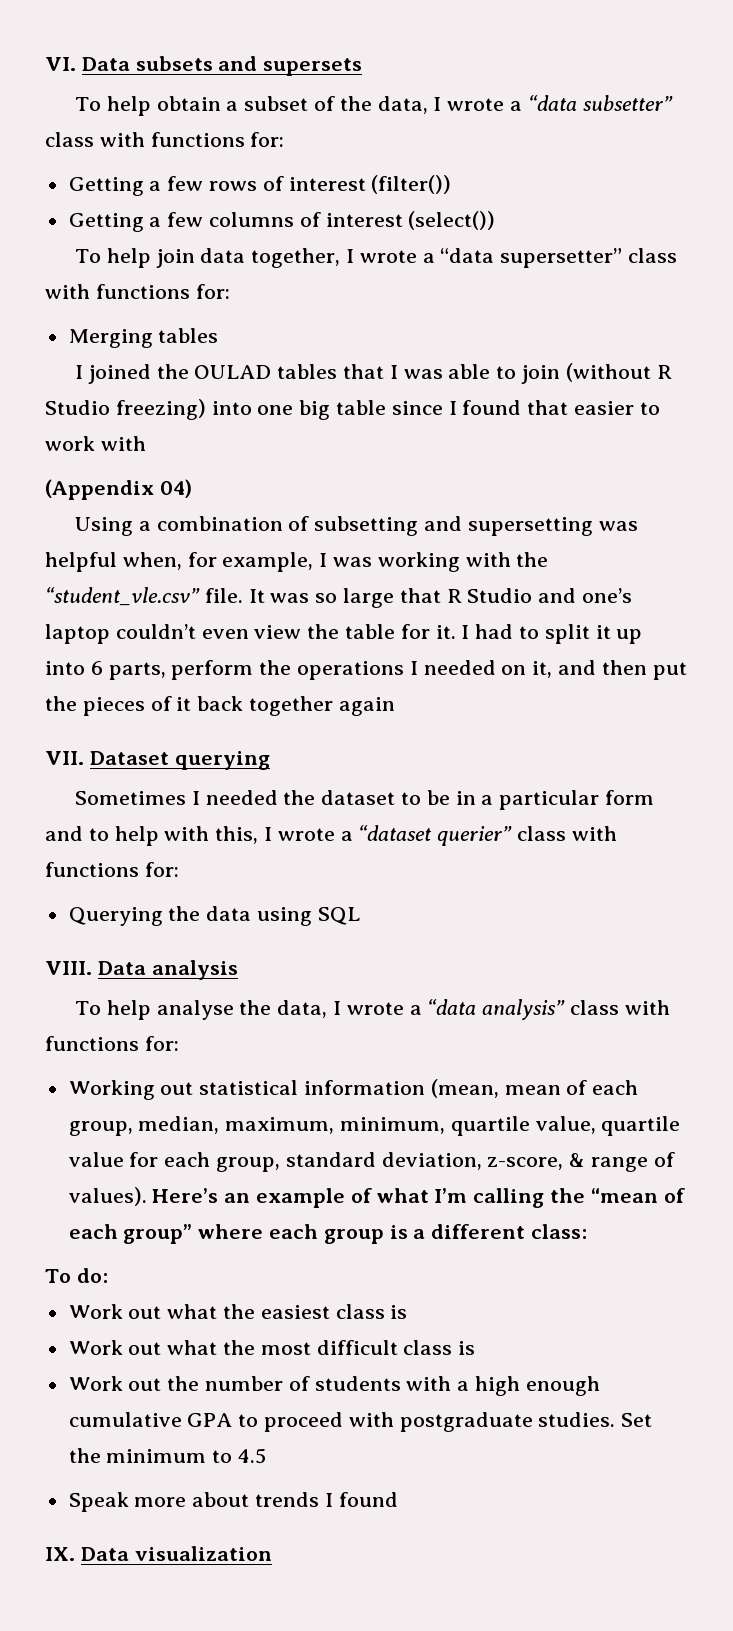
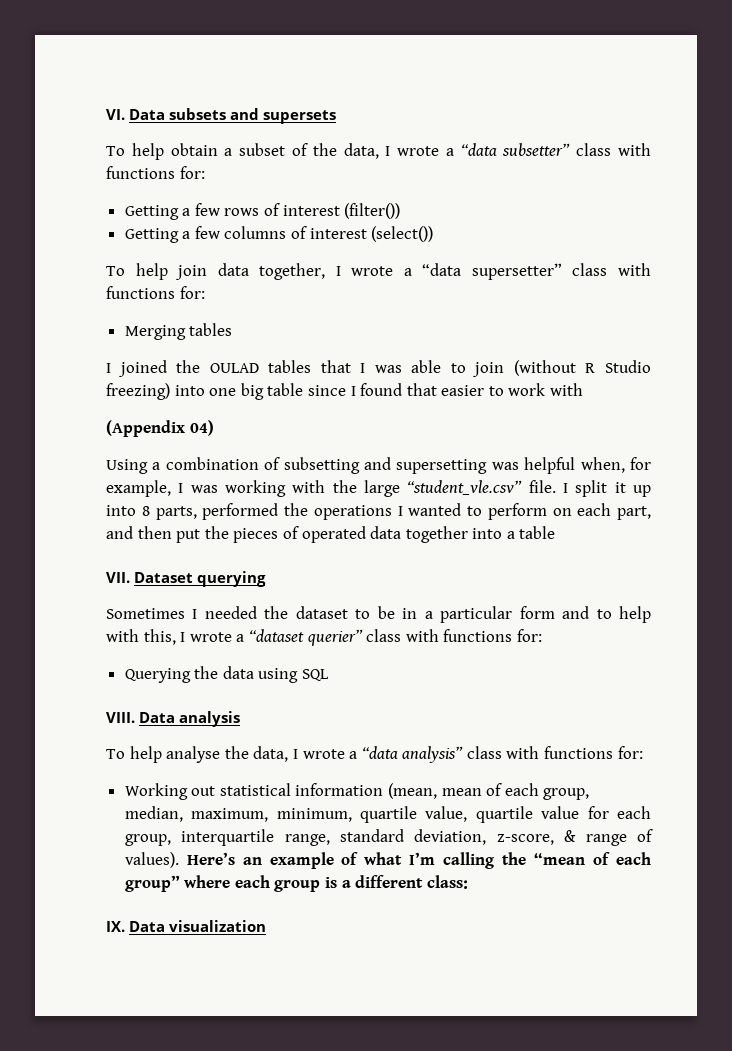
- Using a combination of subsetting and supersetting was helpful when, for example, I was working with the “student_vle.csv” file.
+ Using a combination of subsetting and supersetting was helpful when, for example, I was working with the large “student_vle.csv” file.
- It was so large that R Studio and one’s laptop couldn’t even view the table for it. I had to split it up into 6 parts, perform the operations I needed on it, and then put the pieces of it back together again
+ I split it up into 8 parts, performed the operations I wanted to perform on each part, and then put the pieces of operated data together into a table
- Working out statistical information (mean, mean of each group, median, maximum, minimum, quartile value, quartile value for each group, standard deviation, z-score, & range of values).
+ Working out statistical information (mean, mean of each group, median, maximum, minimum, quartile value, quartile value for each group, interquartile range, standard deviation, z-score, & range of values).
- To do:
- Work out what the easiest class is
- Work out what the most difficult class is
- Work out the number of students with a high enough cumulative GPA to proceed with postgraduate studies. Set the minimum to 4.5
- Speak more about trends I found

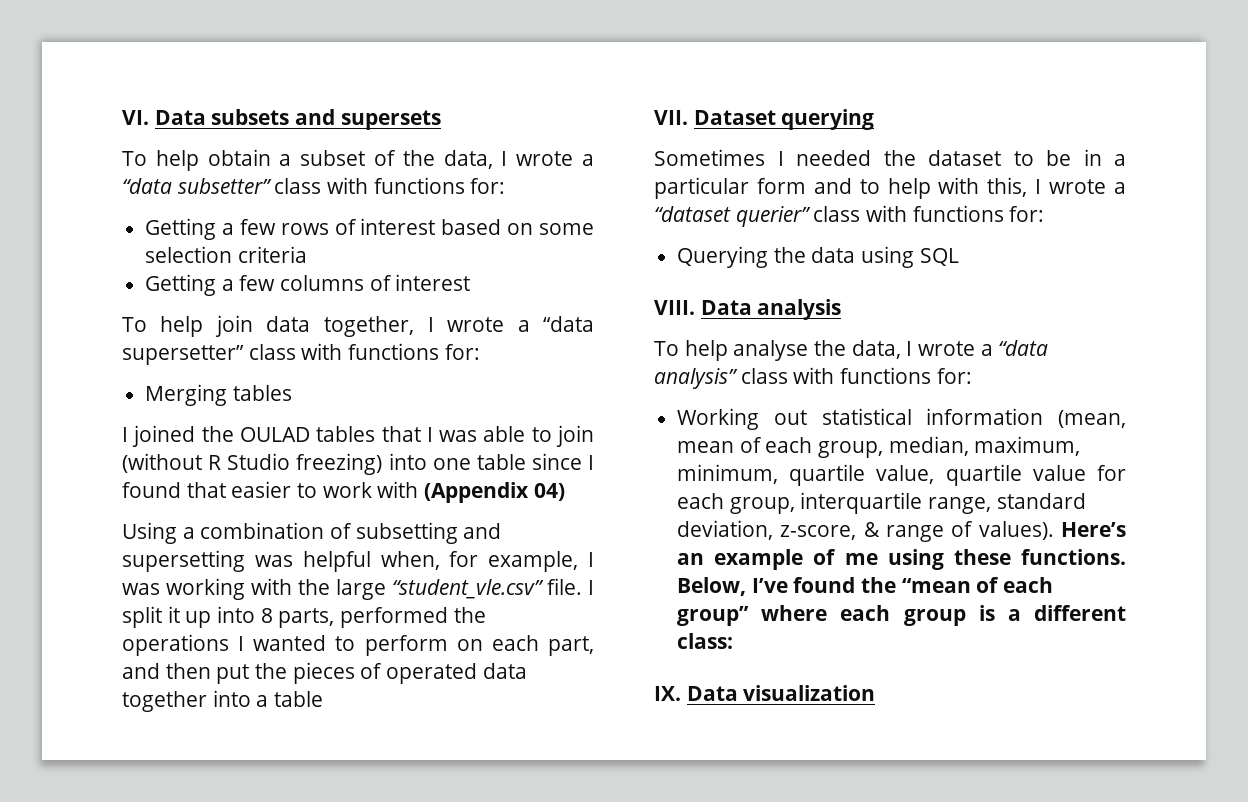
- Getting a few rows of interest (filter())
+ Getting a few rows of interest based on some selection criteria
- Getting a few columns of interest (select())
+ Getting a few columns of interest
- I joined the OULAD tables that I was able to join (without R Studio freezing) into one big table since I found that easier to work with
- (Appendix 04)
+ I joined the OULAD tables that I was able to join (without R Studio freezing) into one table since I found that easier to work with (Appendix 04)
- Here’s an example of what I’m calling the “mean of each group” where each group is a different class:
+ Here’s an example of me using these functions. Below, I’ve found the “mean of each group” where each group is a different class:

